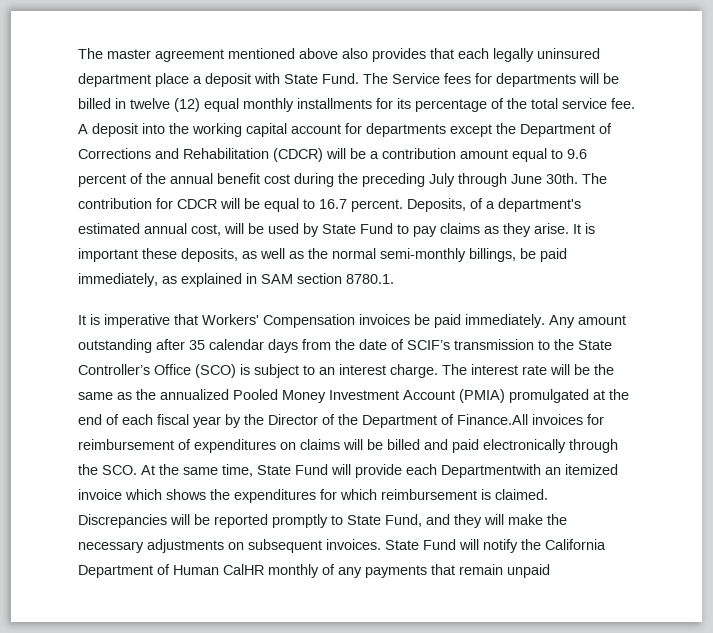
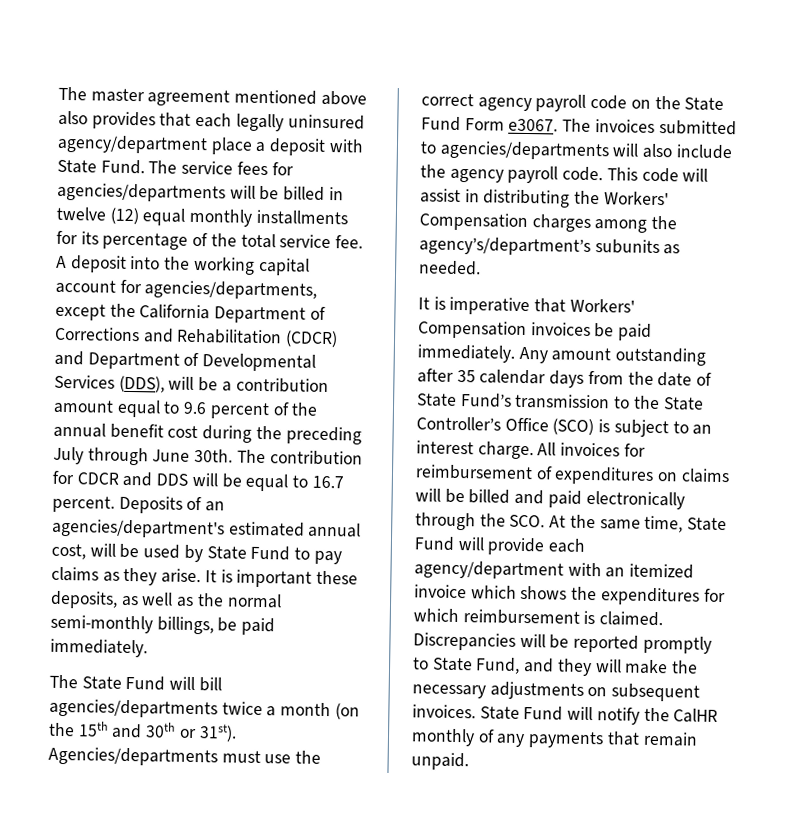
- The master agreement mentioned above also provides that each legally uninsured department place a deposit with State Fund.
+ The master agreement mentioned above also provides that each legally uninsured agency/department place a deposit with State Fund.
- The Service fees for departments will be billed in twelve (12) equal monthly installments for its percentage of the total service fee.
+ The service fees for agencies/departments will be billed in twelve (12) equal monthly installments for its percentage of the total service fee.
- A deposit into the working capital account for departments except the Department of Corrections and Rehabilitation (CDCR) will be a contribution amount equal to 9.6 percent of the annual benefit cost during the preceding July through June 30th.
+ A deposit into the working capital account for agencies/departments, except the California Department of Corrections and Rehabilitation (CDCR) and Department of Developmental Services (DDS), will be a contribution amount equal to 9.6 percent of the annual benefit cost during the preceding July through June 30th.
- The contribution for CDCR will be equal to 16.7 percent.
+ The contribution for CDCR and DDS will be equal to 16.7 percent.
- Deposits, of a department's estimated annual cost, will be used by State Fund to pay claims as they arise.
+ Deposits of an agencies/department's estimated annual cost, will be used by State Fund to pay claims as they arise.
- It is important these deposits, as well as the normal semi-monthly billings, be paid immediately, as explained in SAM section 8780.1.
+ It is important these deposits, as well as the normal semi-monthly billings, be paid immediately.
+ The State Fund will bill agencies/departments twice a month (on the 15th and 30th or 31st). Agencies/departments must use the correct agency payroll code on the State Fund Form e3067. The invoices submitted to agencies/departments will also include the agency payroll code. This code will assist in distributing the Workers' Compensation charges among the agency’s/department’s subunits as needed.
- Any amount outstanding after 35 calendar days from the date of SCIF’s transmission to the State Controller’s Office (SCO) is subject to an interest charge.
+ Any amount outstanding after 35 calendar days from the date of State Fund’s transmission to the State Controller’s Office (SCO) is subject to an interest charge.
- The interest rate will be the same as the annualized Pooled Money Investment Account (PMIA) promulgated at the end of each fiscal year by the Director of the Department of Finance.All invoices for reimbursement of expenditures on claims will be billed and paid electronically through the SCO. At the same time, State Fund will provide each Departmentwith an itemized invoice which shows the expenditures for which reimbursement is claimed.
+ All invoices for reimbursement of expenditures on claims will be billed and paid electronically through the SCO. At the same time, State Fund will provide each agency/department with an itemized invoice which shows the expenditures for which reimbursement is claimed.
- State Fund will notify the California Department of Human CalHR monthly of any payments that remain unpaid
+ State Fund will notify the CalHR monthly of any payments that remain unpaid.

